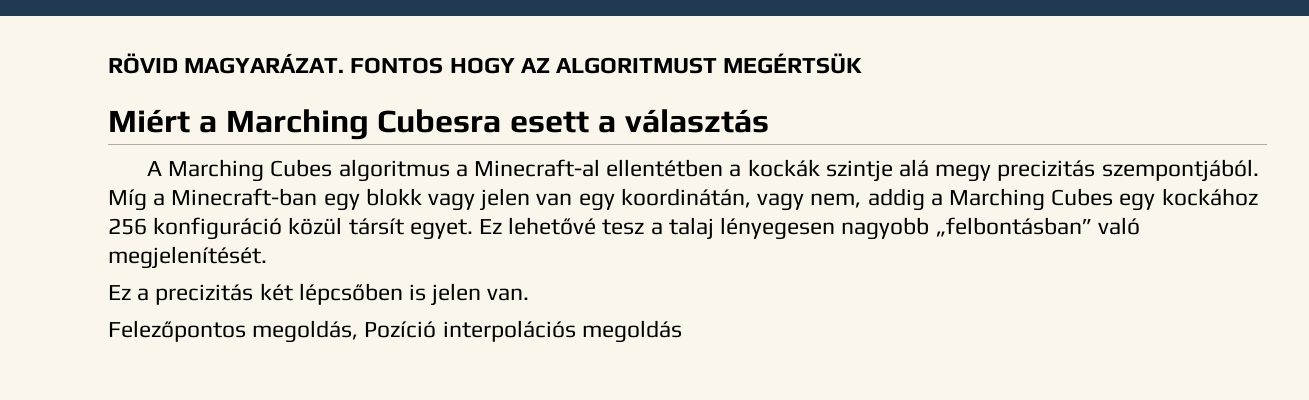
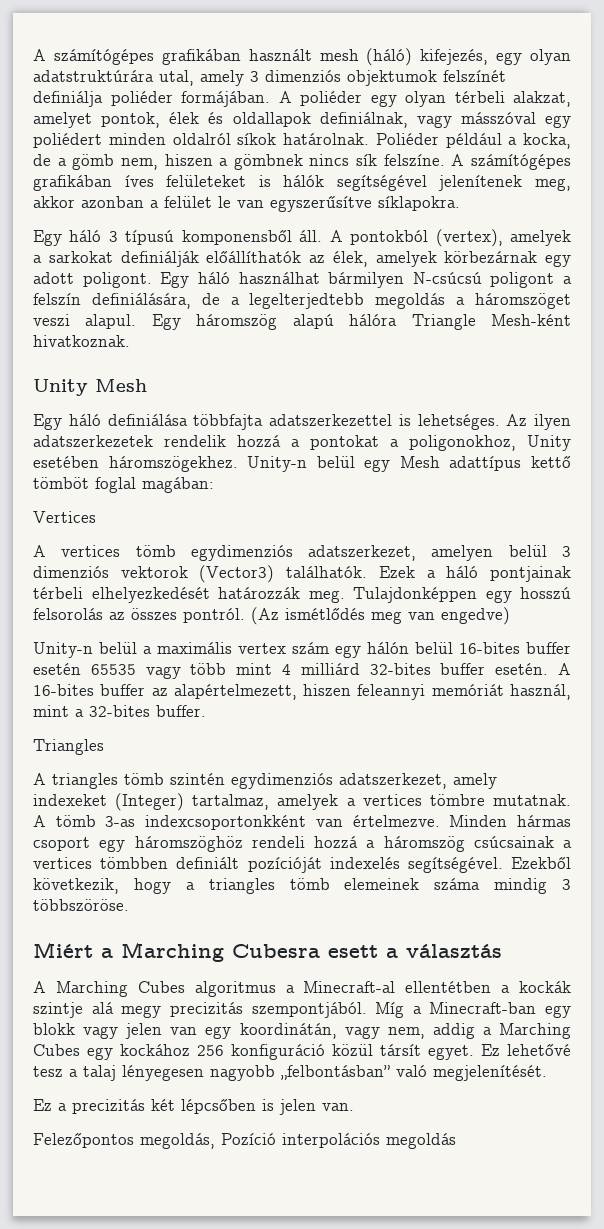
- RÖVID MAGYARÁZAT. FONTOS HOGY AZ ALGORITMUST MEGÉRTSÜK
+ A számítógépes grafikában használt mesh (háló) kifejezés, egy olyan adatstruktúrára utal, amely 3 dimenziós objektumok felszínét definiálja poliéder formájában. A poliéder egy olyan térbeli alakzat, amelyet pontok, élek és oldallapok definiálnak, vagy másszóval egy poliédert minden oldalról síkok határolnak. Poliéder például a kocka, de a gömb nem, hiszen a gömbnek nincs sík felszíne. A számítógépes grafikában íves felületeket is hálók segítségével jelenítenek meg, akkor azonban a felület le van egyszerűsítve síklapokra.
+ Egy háló 3 típusú komponensből áll. A pontokból (vertex), amelyek a sarkokat definiálják előállíthatók az élek, amelyek körbezárnak egy adott poligont. Egy háló használhat bármilyen N-csúcsú poligont a felszín definiálására, de a legelterjedtebb megoldás a háromszöget veszi alapul. Egy háromszög alapú hálóra Triangle Mesh-ként hivatkoznak.
+ Unity Mesh
+ Egy háló definiálása többfajta adatszerkezettel is lehetséges. Az ilyen adatszerkezetek rendelik hozzá a pontokat a poligonokhoz, Unity esetében háromszögekhez. Unity-n belül egy Mesh adattípus kettő tömböt foglal magában:
+ Vertices
+ A vertices tömb egydimenziós adatszerkezet, amelyen belül 3 dimenziós vektorok (Vector3) találhatók. Ezek a háló pontjainak térbeli elhelyezkedését határozzák meg. Tulajdonképpen egy hosszú felsorolás az összes pontról. (Az ismétlődés meg van engedve)
+ Unity-n belül a maximális vertex szám egy hálón belül 16-bites buffer esetén 65535 vagy több mint 4 milliárd 32-bites buffer esetén. A 16-bites buffer az alapértelmezett, hiszen feleannyi memóriát használ, mint a 32-bites buffer.
+ Triangles
+ A triangles tömb szintén egydimenziós adatszerkezet, amely indexeket (Integer) tartalmaz, amelyek a vertices tömbre mutatnak. A tömb 3-as indexcsoportonkként van értelmezve. Minden hármas csoport egy háromszöghöz rendeli hozzá a háromszög csúcsainak a vertices tömbben definiált pozícióját indexelés segítségével. Ezekből következik, hogy a triangles tömb elemeinek száma mindig 3 többszöröse.

